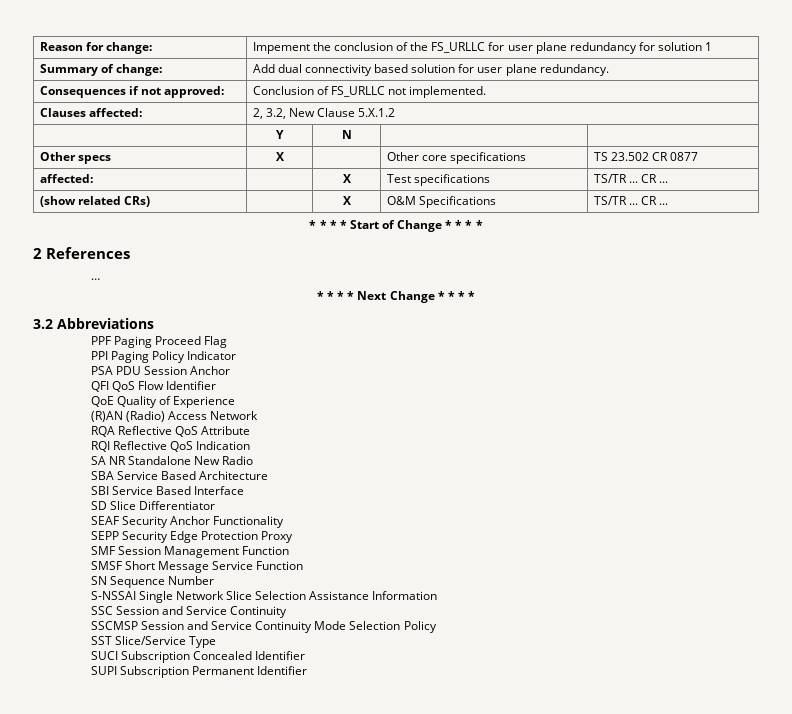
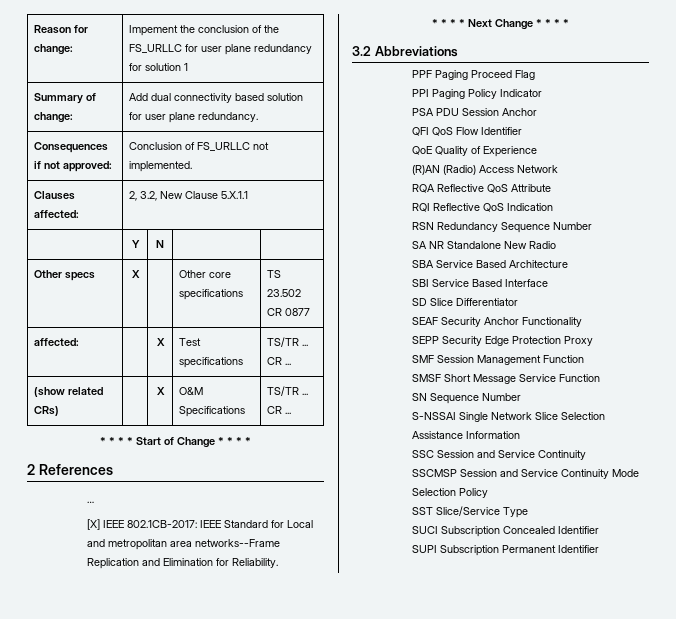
- Clauses affected: | 2, 3.2, New Clause 5.X.1.2
+ Clauses affected: | 2, 3.2, New Clause 5.X.1.1
+ [X] IEEE 802.1CB-2017: IEEE Standard for Local and metropolitan area networks--Frame Replication and Elimination for Reliability.
+ RSN Redundancy Sequence Number

